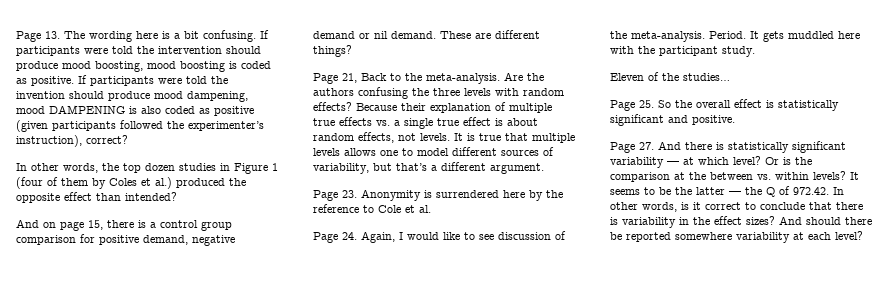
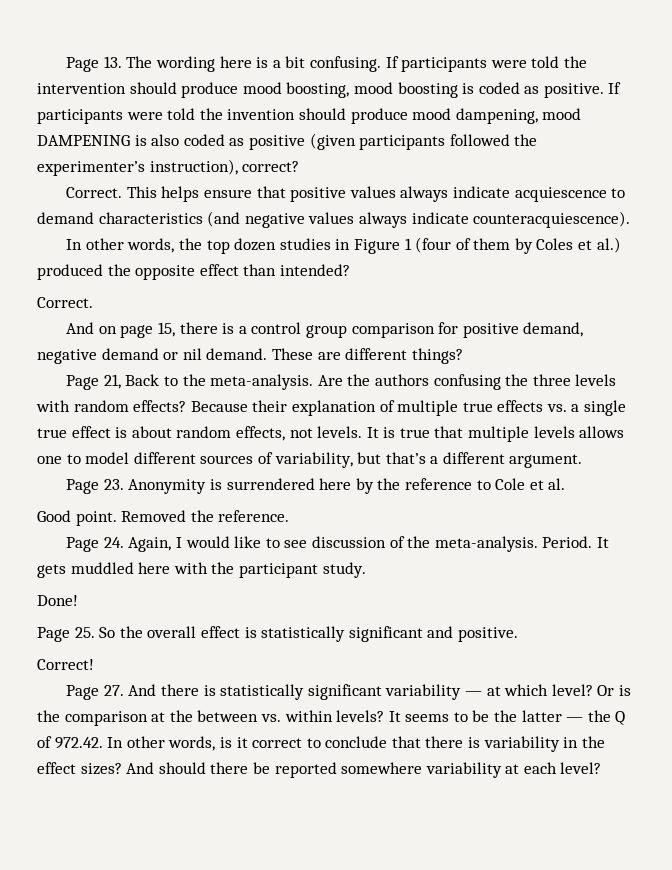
+ Correct. This helps ensure that positive values always indicate acquiescence to demand characteristics (and negative values always indicate counteracquiescence).
  In other words, the top dozen studies in Figure 1 (four of them by Coles et al.) produced the opposite effect than intended?
+ Correct.
+ Good point. Removed the reference.
- Eleven of the studies…
+ Done!
+ Correct!

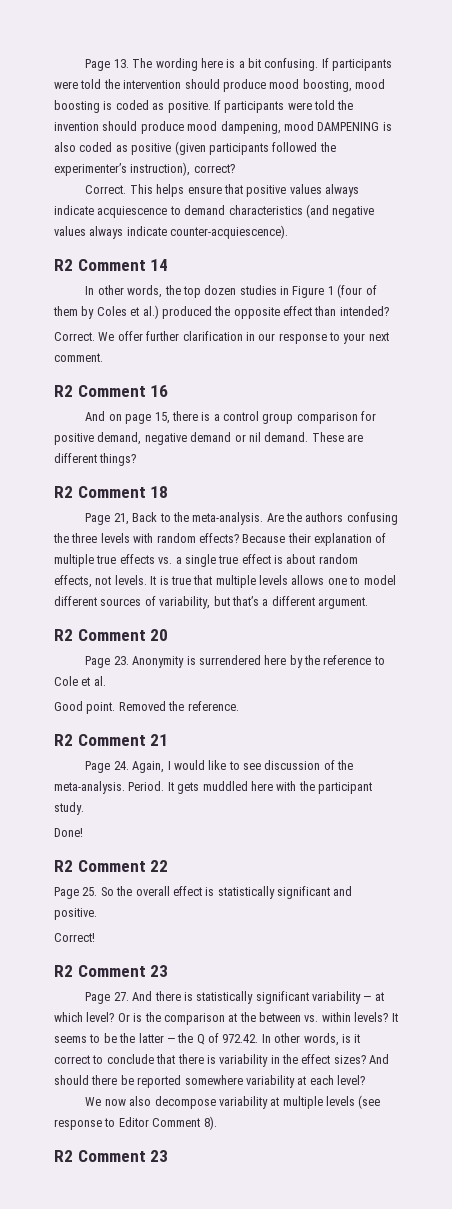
- This helps ensure that positive values always indicate acquiescence to demand characteristics (and negative values always indicate counteracquiescence).
+ This helps ensure that positive values always indicate acquiescence to demand characteristics (and negative values always indicate counter-acquiescence).
+ R2 Comment 14
+ We offer further clarification in our response to your next comment.
+ R2 Comment 16
+ R2 Comment 18
+ R2 Comment 20
+ R2 Comment 21
+ R2 Comment 22
  Correct!
+ R2 Comment 23
+ We now also decompose variability at multiple levels (see response to Editor Comment 8).
+ R2 Comment 23

